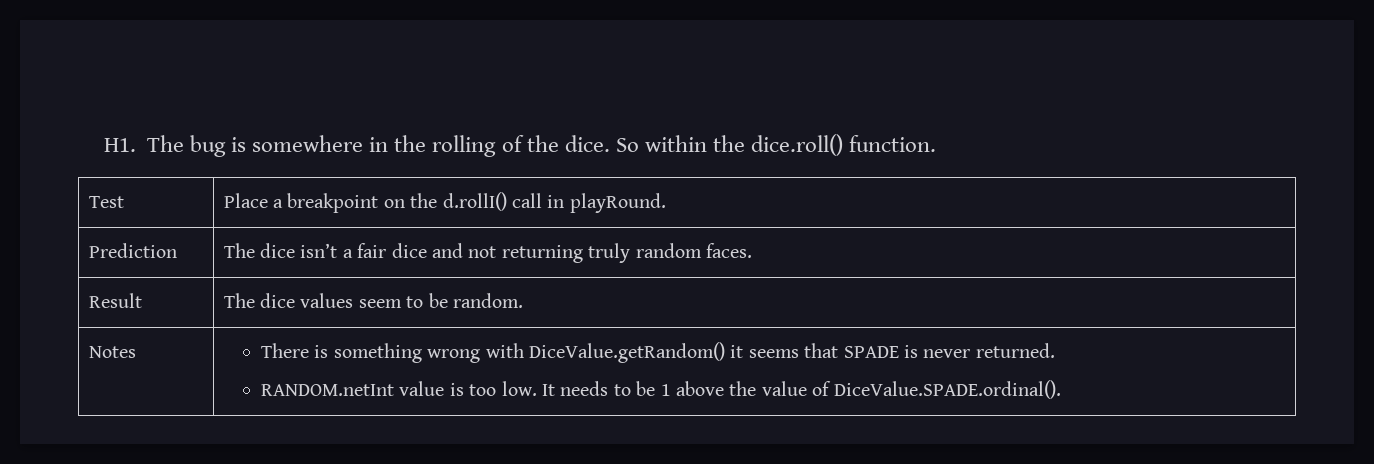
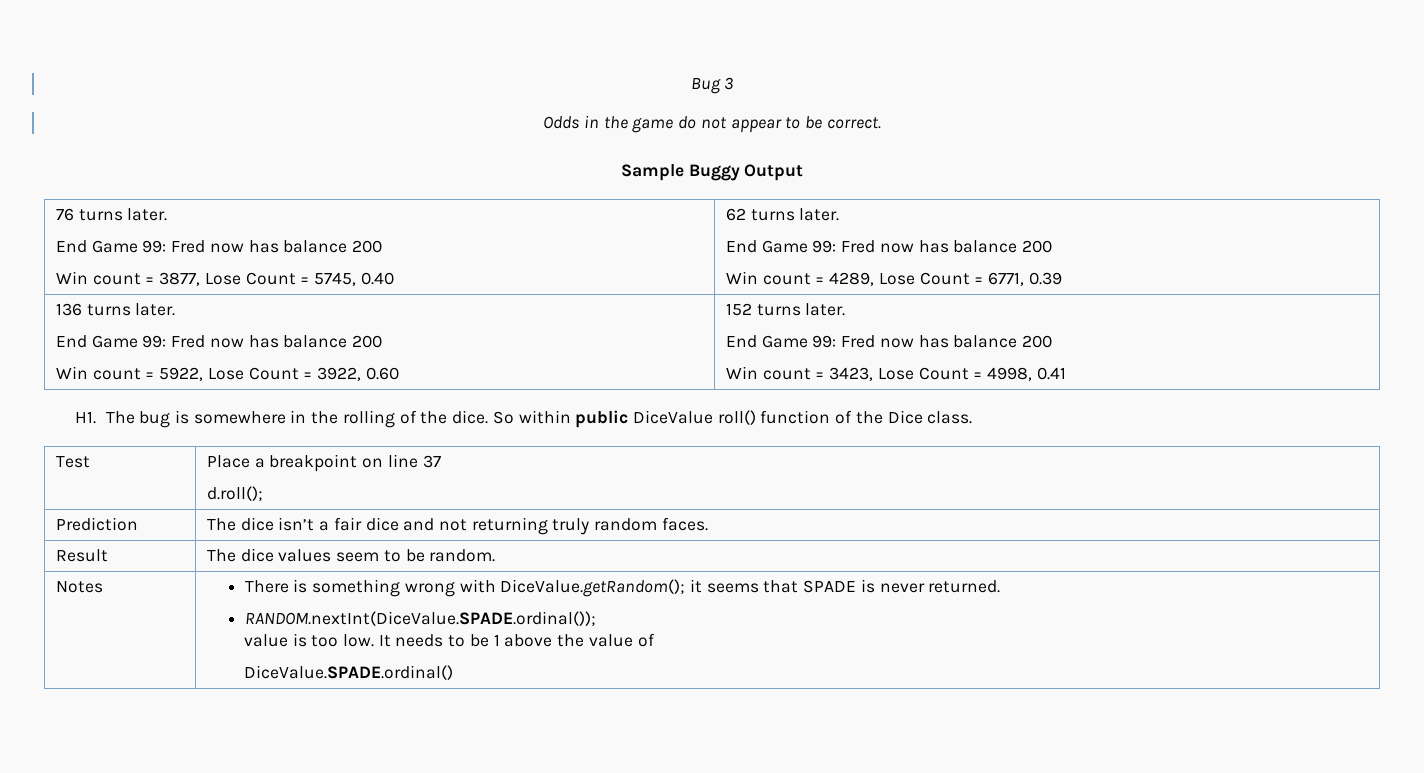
+ Bug 3
+ Odds in the game do not appear to be correct.
+ Sample Buggy Output
+ 76 turns later.
+ End Game 99: Fred now has balance 200
+ Win count = 3877, Lose Count = 5745, 0.40 | 62 turns later.
+ End Game 99: Fred now has balance 200
+ Win count = 4289, Lose Count = 6771, 0.39
+ 136 turns later.
+ End Game 99: Fred now has balance 200
+ Win count = 5922, Lose Count = 3922, 0.60 | 152 turns later.
+ End Game 99: Fred now has balance 200
+ Win count = 3423, Lose Count = 4998, 0.41
- So within the dice.roll() function.
+ So within public DiceValue roll() function of the Dice class.
- Test | Place a breakpoint on the d.rollI() call in playRound.
+ Test | Place a breakpoint on line 37
+ d.roll();
- Notes | There is something wrong with DiceValue.getRandom() it seems that SPADE is never returned.
- RANDOM.netInt value is too low. It needs to be 1 above the value of DiceValue.SPADE.ordinal().
+ Notes | There is something wrong with DiceValue.getRandom(); it seems that SPADE is never returned.
+ RANDOM.nextInt(DiceValue.SPADE.ordinal());
+ value is too low. It needs to be 1 above the value of
+ DiceValue.SPADE.ordinal()

